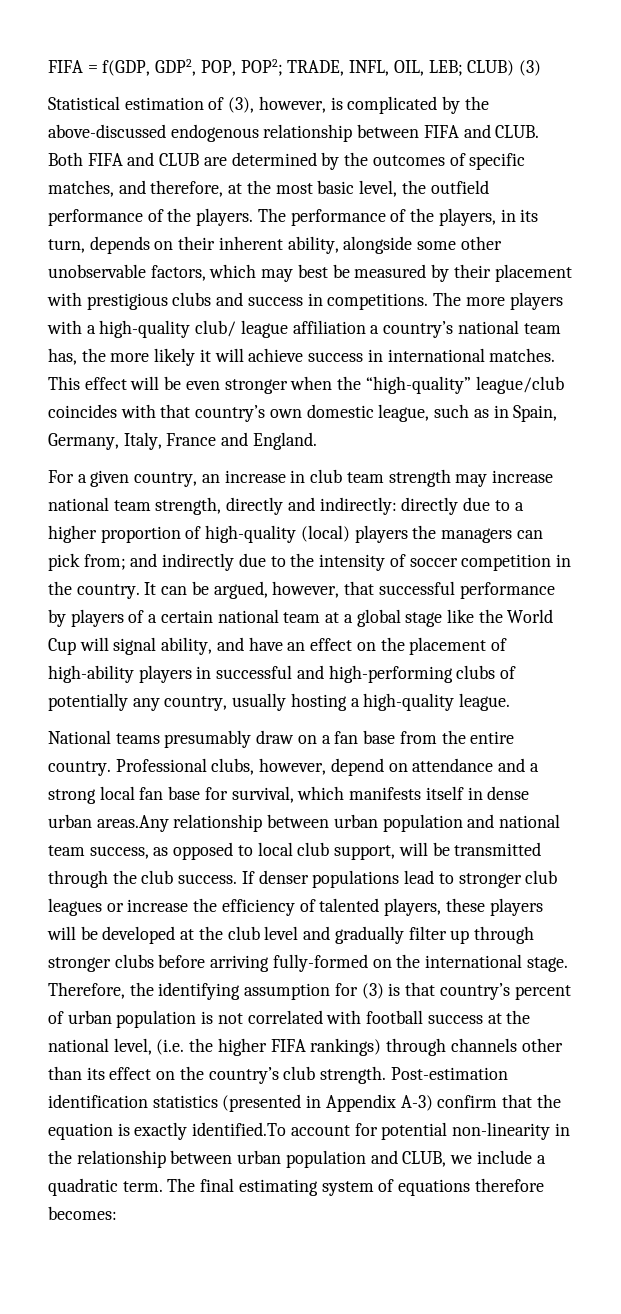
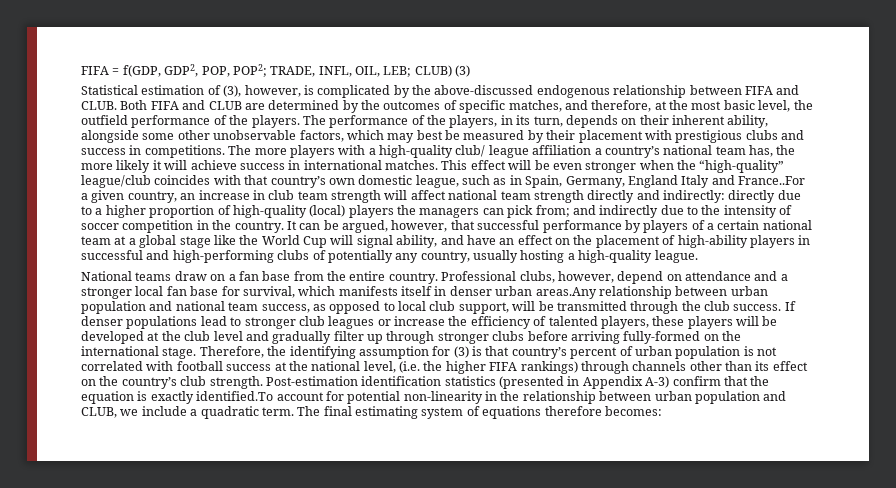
- This effect will be even stronger when the “high-quality” league/club coincides with that country’s own domestic league, such as in Spain, Germany, Italy, France and England.
- For a given country, an increase in club team strength may increase national team strength, directly and indirectly:
+ This effect will be even stronger when the “high-quality” league/club coincides with that country’s own domestic league, such as in Spain, Germany, England Italy and France..For a given country, an increase in club team strength will affect national team strength directly and indirectly:
- National teams presumably draw on a fan base from the entire country.
+ National teams draw on a fan base from the entire country.
- Professional clubs, however, depend on attendance and a strong local fan base for survival, which manifests itself in dense urban areas.Any relationship between urban population and national team success, as opposed to local club support, will be transmitted through the club success.
+ Professional clubs, however, depend on attendance and a stronger local fan base for survival, which manifests itself in denser urban areas.Any relationship between urban population and national team success, as opposed to local club support, will be transmitted through the club success.

